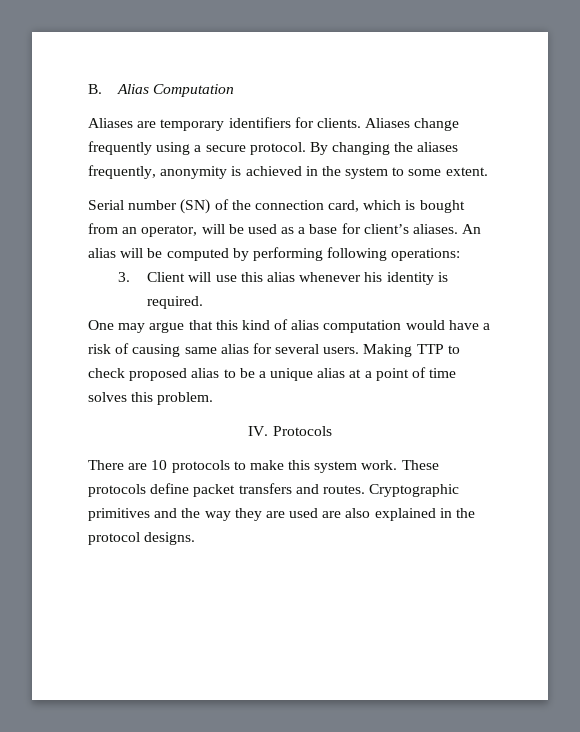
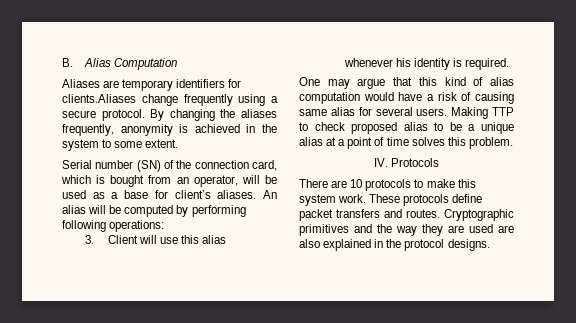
- Aliases are temporary identifiers for clients. Aliases change frequently using a secure protocol.
+ Aliases are temporary identifiers for clients.Aliases change frequently using a secure protocol.

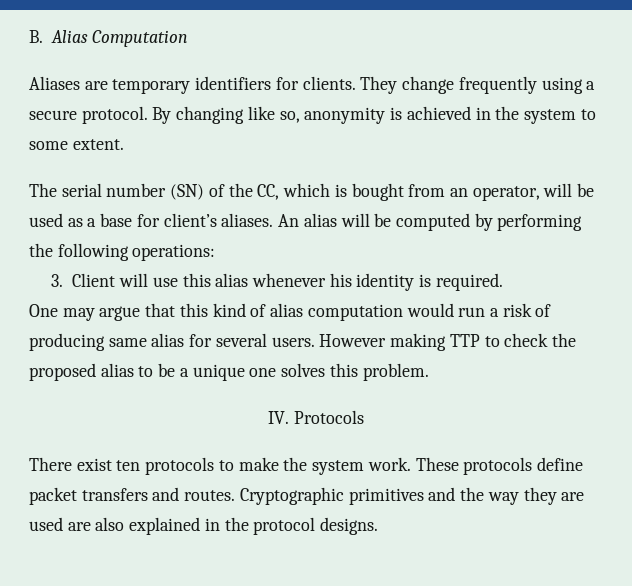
- Aliases are temporary identifiers for clients.Aliases change frequently using a secure protocol.
+ Aliases are temporary identifiers for clients. They change frequently using a secure protocol.
- By changing the aliases frequently, anonymity is achieved in the system to some extent.
+ By changing like so, anonymity is achieved in the system to some extent.
- Serial number (SN) of the connection card, which is bought from an operator, will be used as a base for client’s aliases.
+ The serial number (SN) of the CC, which is bought from an operator, will be used as a base for client’s aliases.
- An alias will be computed by performing following operations:
+ An alias will be computed by performing the following operations:
- One may argue that this kind of alias computation would have a risk of causing same alias for several users.
+ One may argue that this kind of alias computation would run a risk of producing same alias for several users.
- Making TTP to check proposed alias to be a unique alias at a point of time solves this problem.
+ However making TTP to check the proposed alias to be a unique one solves this problem.
- There are 10 protocols to make this system work.
+ There exist ten protocols to make the system work.

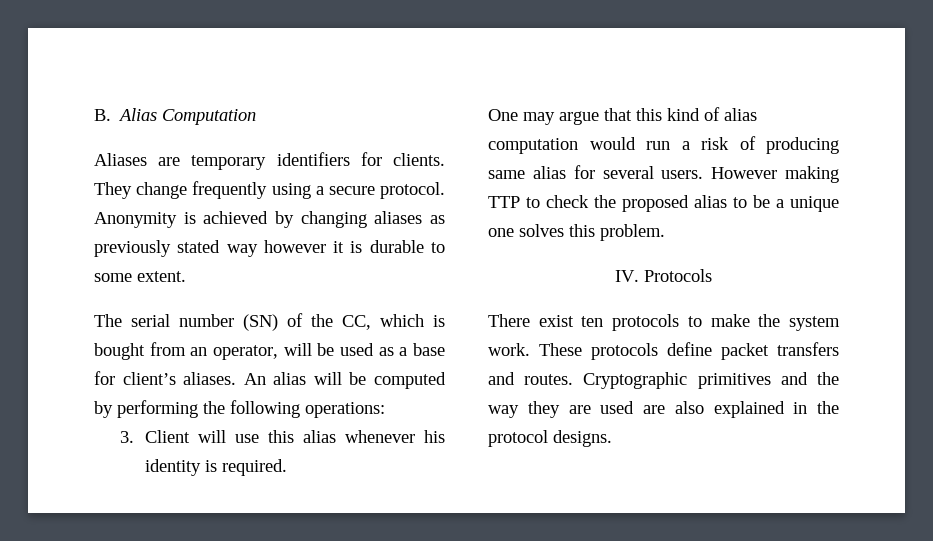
- By changing like so, anonymity is achieved in the system to some extent.
+ Anonymity is achieved by changing aliases as previously stated way however it is durable to some extent.

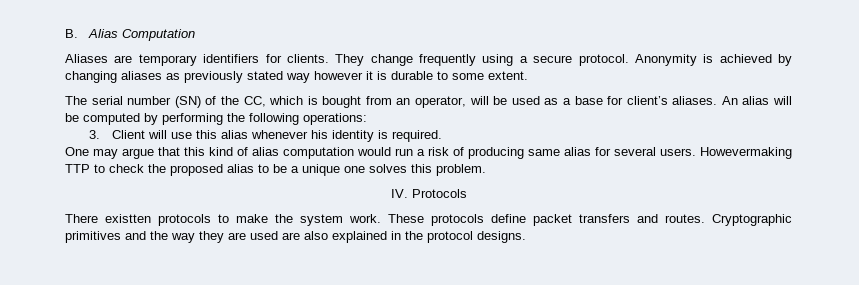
- However making TTP to check the proposed alias to be a unique one solves this problem.
+ Howevermaking TTP to check the proposed alias to be a unique one solves this problem.
- There exist ten protocols to make the system work.
+ There existten protocols to make the system work.

